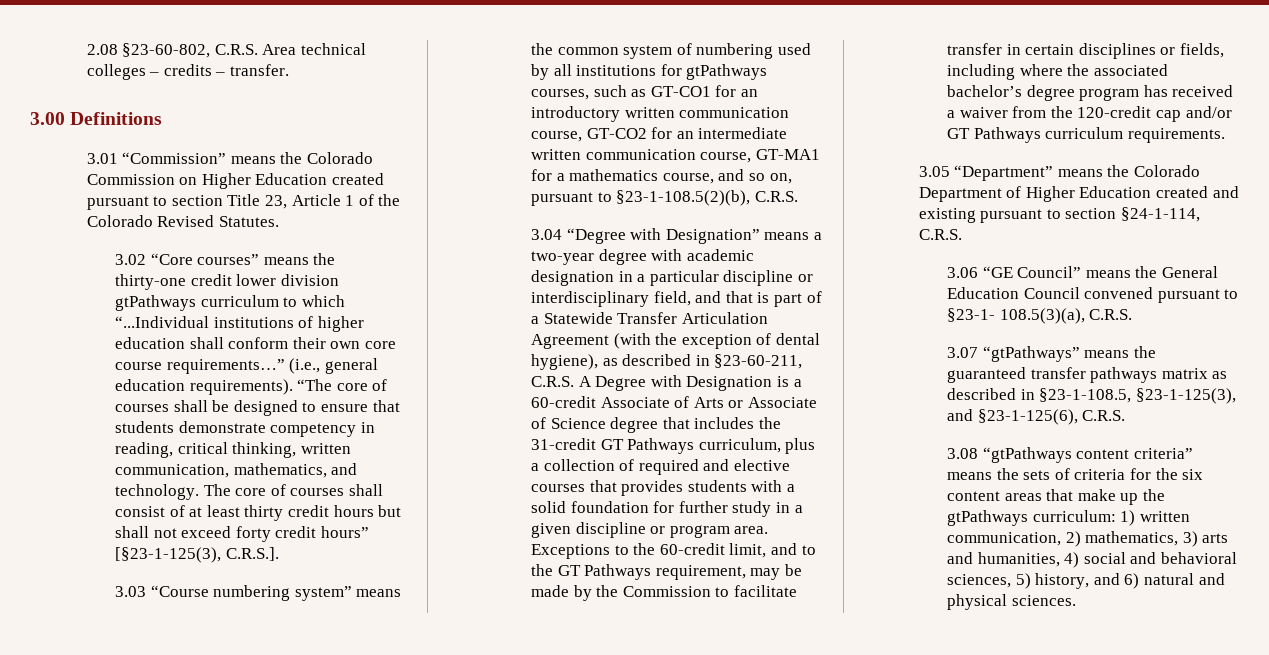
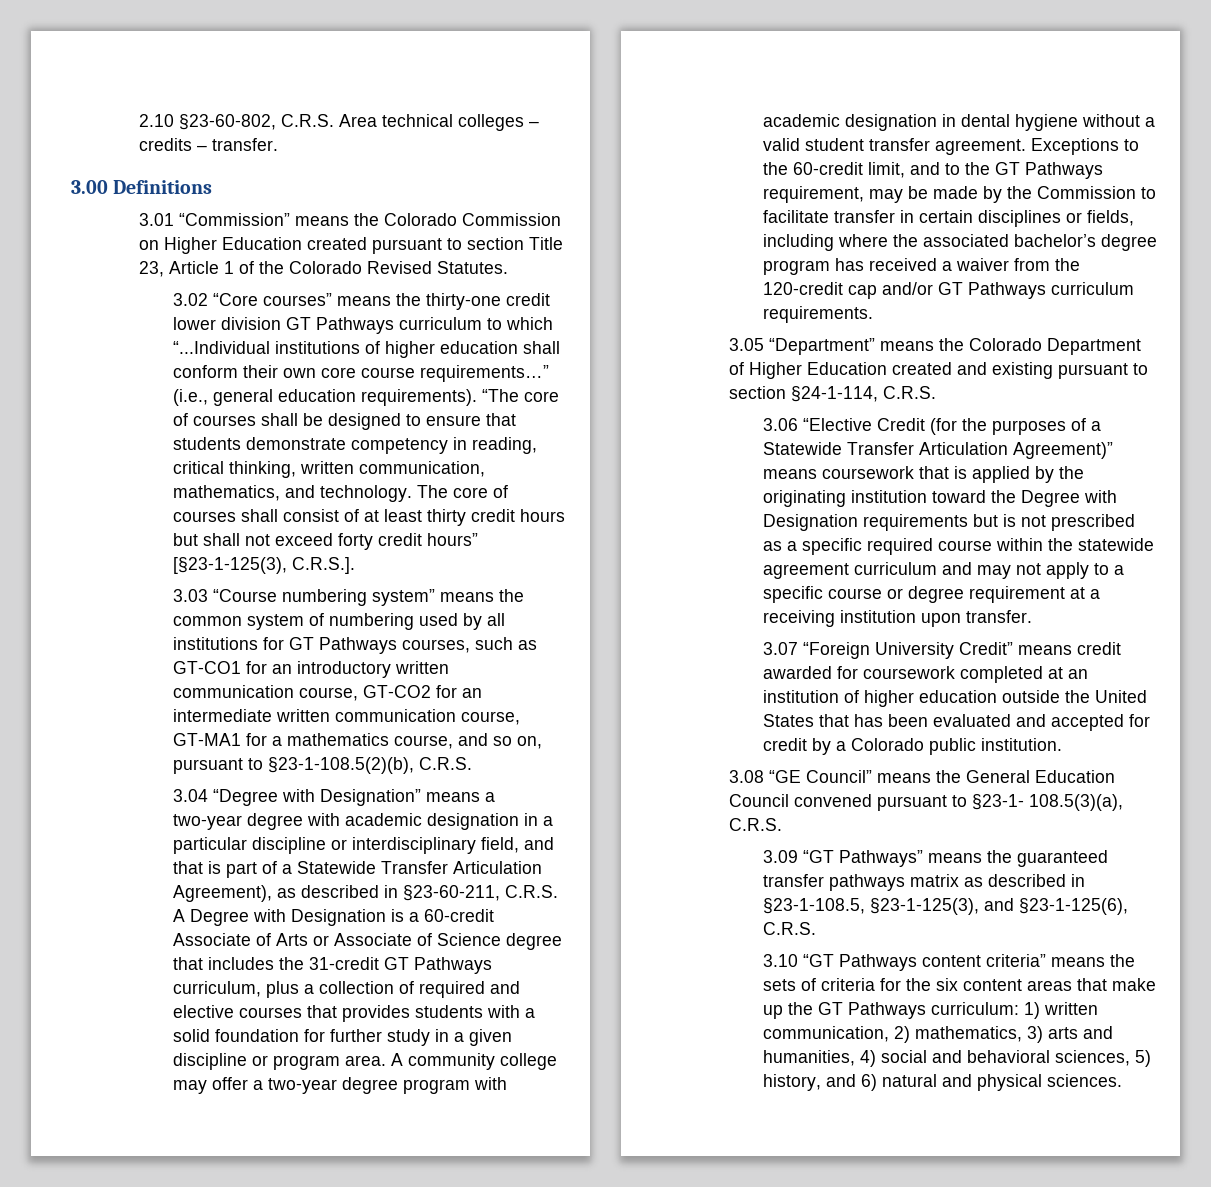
- 2.08 §23-60-802, C.R.S. Area technical colleges – credits – transfer.
+ 2.10 §23-60-802, C.R.S. Area technical colleges – credits – transfer.
- 3.02 “Core courses” means the thirty-one credit lower division gtPathways curriculum to which “...Individual institutions of higher education shall conform their own core course requirements…”
+ 3.02 “Core courses” means the thirty-one credit lower division GT Pathways curriculum to which “...Individual institutions of higher education shall conform their own core course requirements…”
- 3.03 “Course numbering system” means the common system of numbering used by all institutions for gtPathways courses, such as GT-CO1 for an introductory written communication course, GT-CO2 for an intermediate written communication course, GT-MA1 for a mathematics course, and so on, pursuant to §23-1-108.5(2)(b), C.R.S.
+ 3.03 “Course numbering system” means the common system of numbering used by all institutions for GT Pathways courses, such as GT-CO1 for an introductory written communication course, GT-CO2 for an intermediate written communication course, GT-MA1 for a mathematics course, and so on, pursuant to §23-1-108.5(2)(b), C.R.S.
- 3.04 “Degree with Designation” means a two-year degree with academic designation in a particular discipline or interdisciplinary field, and that is part of a Statewide Transfer Articulation Agreement (with the exception of dental hygiene), as described in §23-60-211, C.R.S. A Degree with Designation is a 60-credit Associate of Arts or Associate of Science degree that includes the 31-credit GT Pathways curriculum, plus a collection of required and elective courses that provides students with a solid foundation for further study in a given discipline or program area.
+ 3.04 “Degree with Designation” means a two-year degree with academic designation in a particular discipline or interdisciplinary field, and that is part of a Statewide Transfer Articulation Agreement), as described in §23-60-211, C.R.S. A Degree with Designation is a 60-credit Associate of Arts or Associate of Science degree that includes the 31-credit GT Pathways curriculum, plus a collection of required and elective courses that provides students with a solid foundation for further study in a given discipline or program area.
+ A community college may offer a two-year degree program with academic designation in dental hygiene without a valid student transfer agreement.
- 3.06 “GE Council” means the General Education Council convened pursuant to §23-1- 108.5(3)(a), C.R.S.
+ 3.06 “Elective Credit (for the purposes of a Statewide Transfer Articulation Agreement)” means coursework that is applied by the originating institution toward the Degree with Designation requirements but is not prescribed as a specific required course within the statewide agreement curriculum and may not apply to a specific course or degree requirement at a receiving institution upon transfer.
+ 3.07 “Foreign University Credit” means credit awarded for coursework completed at an institution of higher education outside the United States that has been evaluated and accepted for credit by a Colorado public institution.
+ 3.08 “GE Council” means the General Education Council convened pursuant to §23-1- 108.5(3)(a), C.R.S.
- 3.07 “gtPathways” means the guaranteed transfer pathways matrix as described in §23-1-108.5, §23-1-125(3), and §23-1-125(6), C.R.S.
+ 3.09 “GT Pathways” means the guaranteed transfer pathways matrix as described in §23-1-108.5, §23-1-125(3), and §23-1-125(6), C.R.S.
- 3.08 “gtPathways content criteria” means the sets of criteria for the six content areas that make up the gtPathways curriculum: 1) written communication, 2) mathematics, 3) arts and humanities, 4) social and behavioral sciences, 5) history, and 6) natural and physical sciences.
+ 3.10 “GT Pathways content criteria” means the sets of criteria for the six content areas that make up the GT Pathways curriculum: 1) written communication, 2) mathematics, 3) arts and humanities, 4) social and behavioral sciences, 5) history, and 6) natural and physical sciences.

